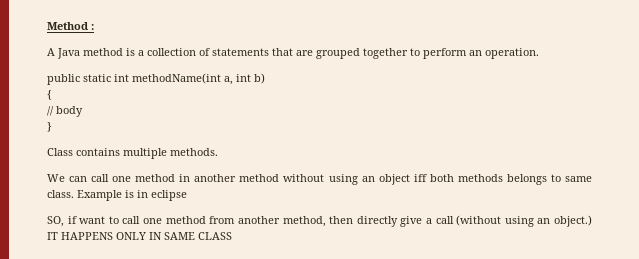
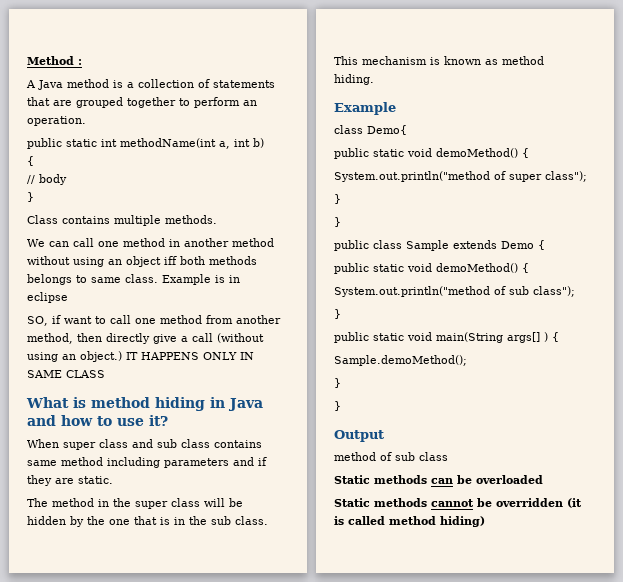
+ What is method hiding in Java and how to use it?
+ When super class and sub class contains same method including parameters and if they are static.
+ The method in the super class will be hidden by the one that is in the sub class. This mechanism is known as method hiding.
+ Example
+ class Demo{
+ public static void demoMethod() {
+ System.out.println("method of super class");
+ }
+ }
+ public class Sample extends Demo {
+ public static void demoMethod() {
+ System.out.println("method of sub class");
+ }
+ public static void main(String args[] ) {
+ Sample.demoMethod();
+ }
+ }
+ Output
+ method of sub class
+ Static methods can be overloaded
+ Static methods cannot be overridden (it is called method hiding)

